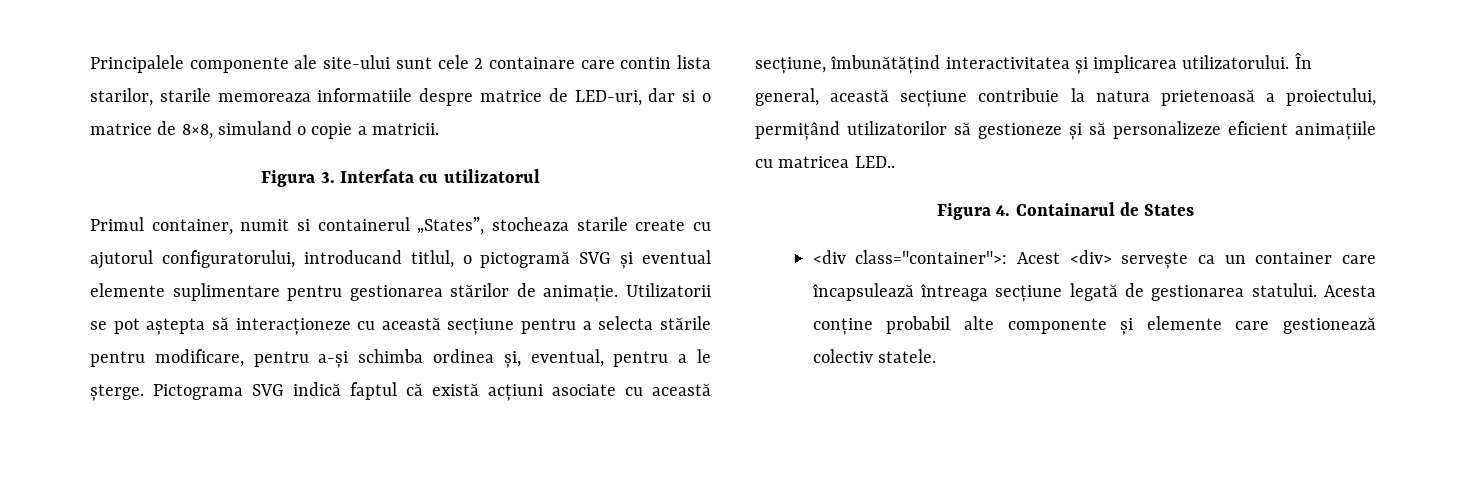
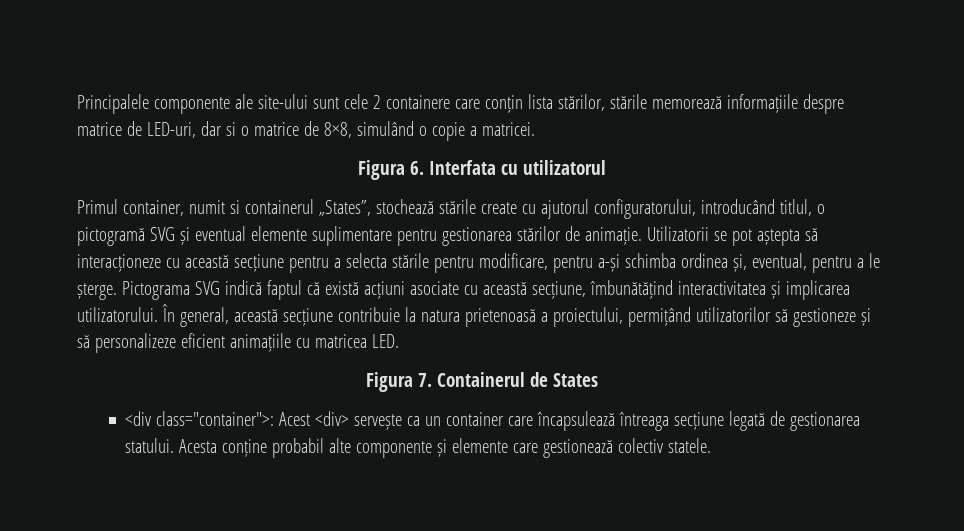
- Principalele componente ale site-ului sunt cele 2 containare care contin lista starilor, starile memoreaza informatiile despre matrice de LED-uri, dar si o matrice de 8×8, simuland o copie a matricii.
- Figura 3. Interfata cu utilizatorul
+ Principalele componente ale site-ului sunt cele 2 containere care conțin lista stărilor, stările memorează informațiile despre matrice de LED-uri, dar si o matrice de 8×8, simulând o copie a matricei.
+ Figura 6. Interfata cu utilizatorul
- Primul container, numit si containerul „States”, stocheaza starile create cu ajutorul configuratorului, introducand titlul, o pictogramă SVG și eventual elemente suplimentare pentru gestionarea stărilor de animație.
+ Primul container, numit si containerul „States”, stochează stările create cu ajutorul configuratorului, introducând titlul, o pictogramă SVG și eventual elemente suplimentare pentru gestionarea stărilor de animație.
- În general, această secțiune contribuie la natura prietenoasă a proiectului, permițând utilizatorilor să gestioneze și să personalizeze eficient animațiile cu matricea LED..
- Figura 4. Containarul de States
+ În general, această secțiune contribuie la natura prietenoasă a proiectului, permițând utilizatorilor să gestioneze și să personalizeze eficient animațiile cu matricea LED.
+ Figura 7. Containerul de States

